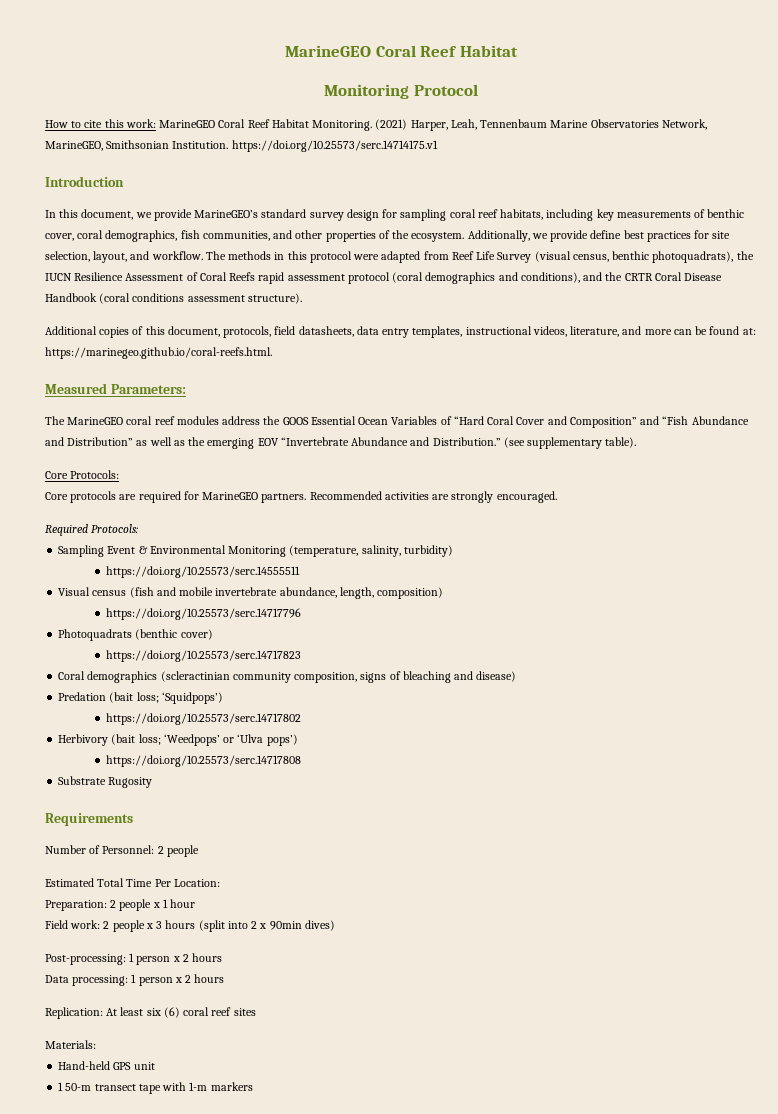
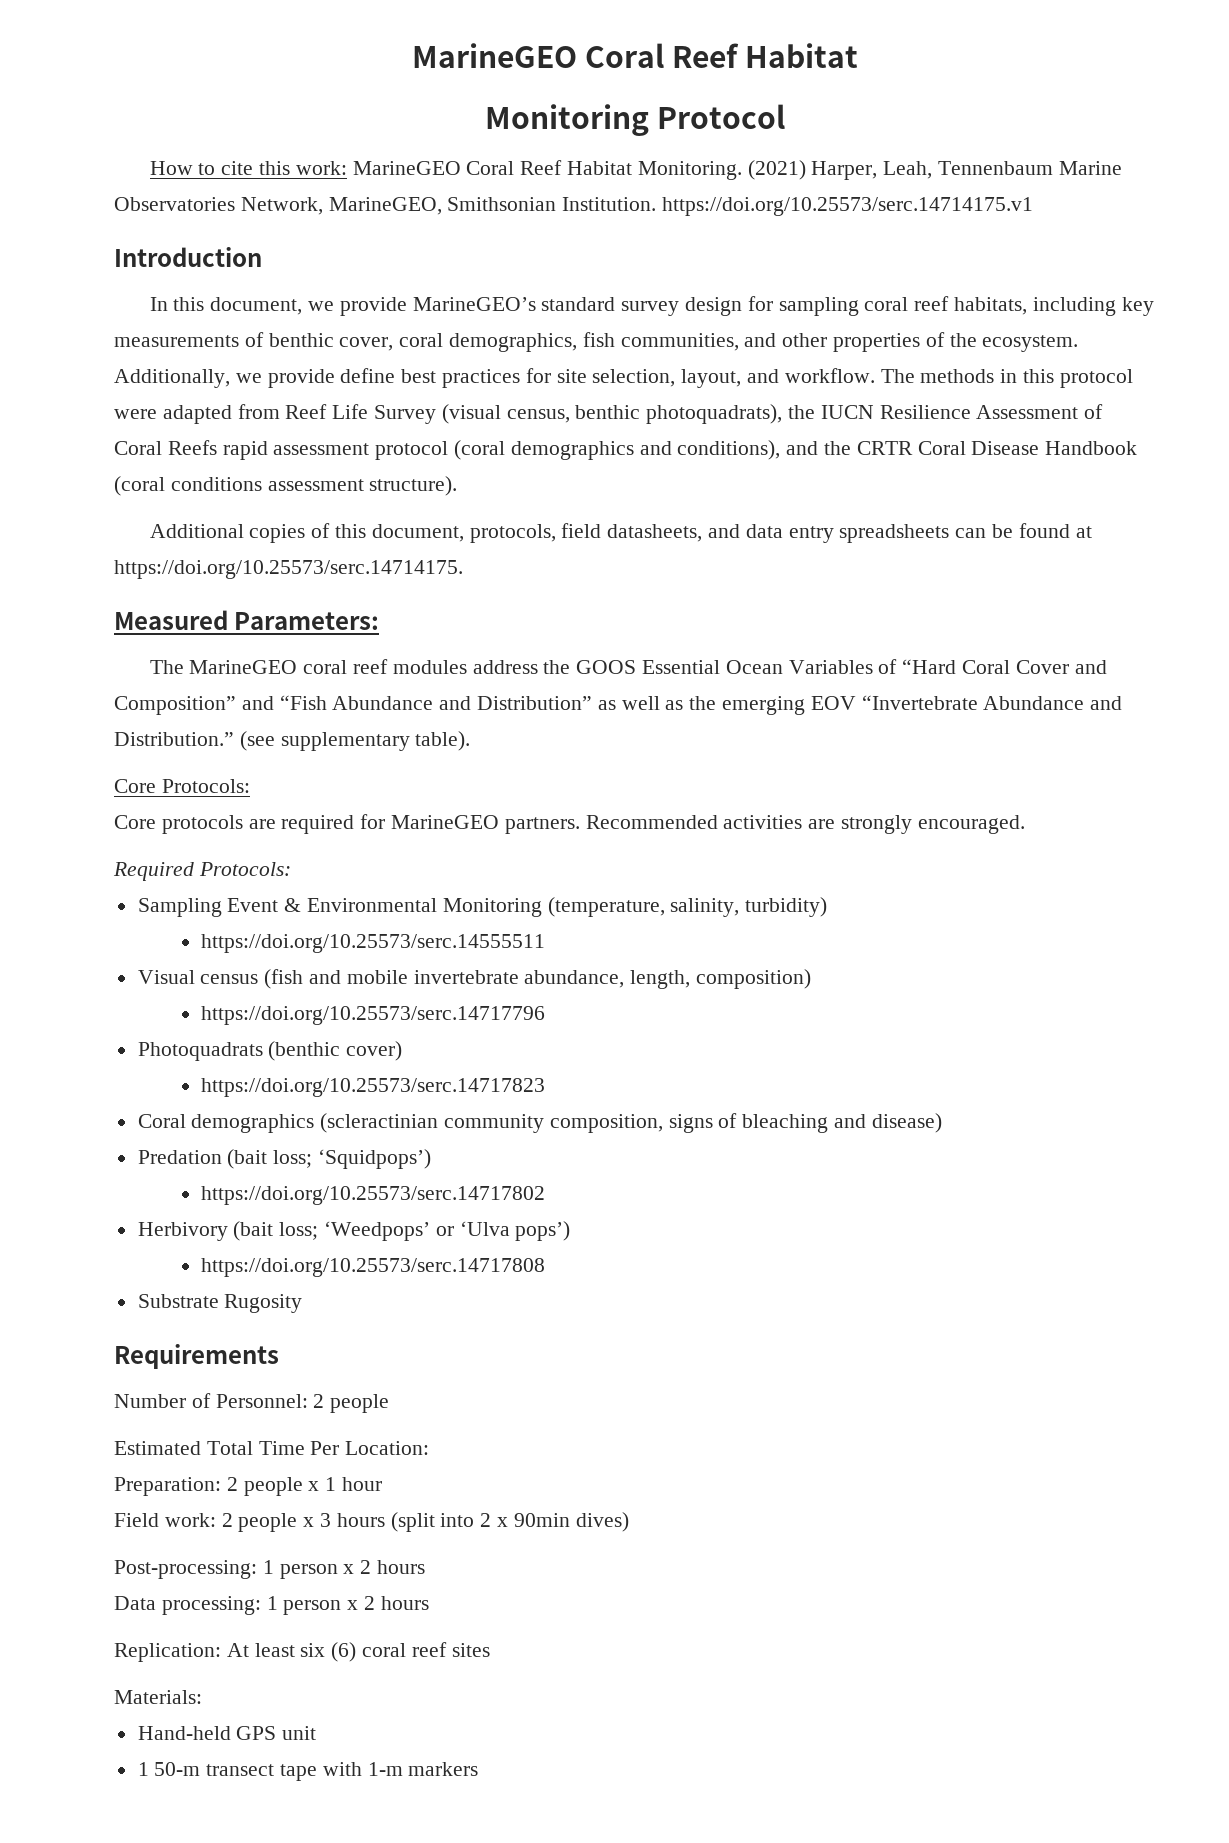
- Additional copies of this document, protocols, field datasheets, data entry templates, instructional videos, literature, and more can be found at: https://marinegeo.github.io/coral-reefs.html.
+ Additional copies of this document, protocols, field datasheets, and data entry spreadsheets can be found at https://doi.org/10.25573/serc.14714175.

